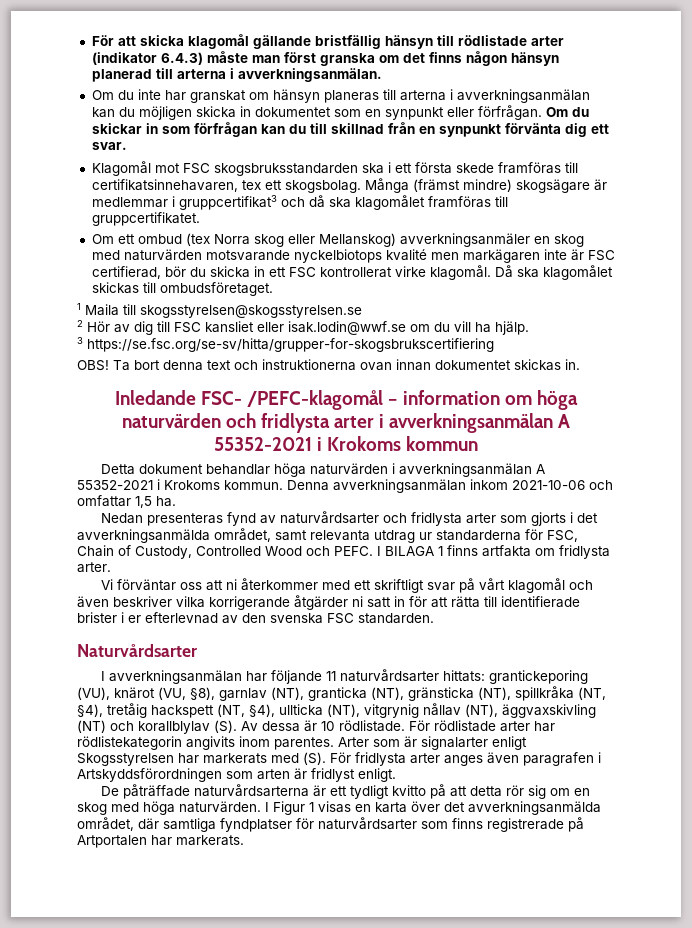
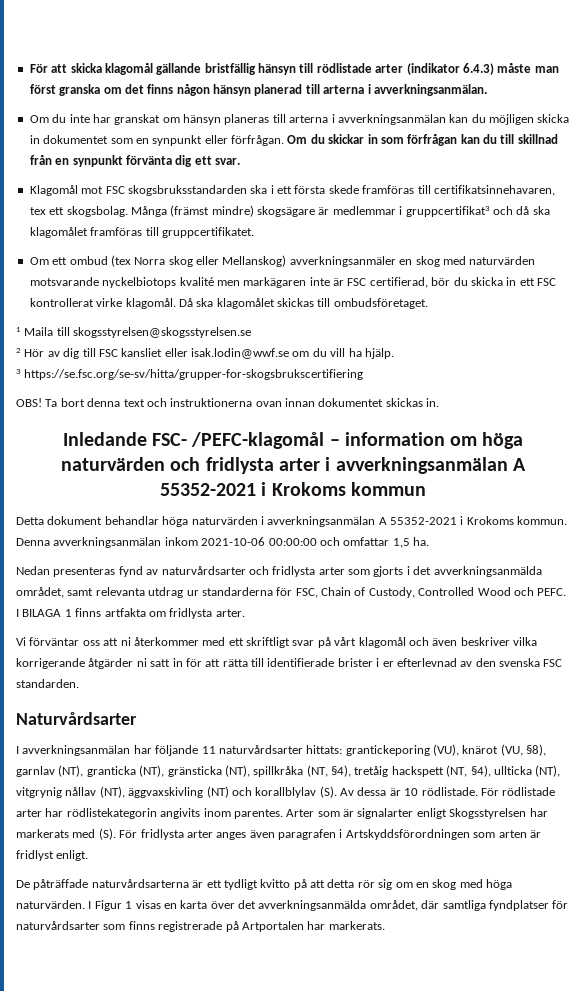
- Denna avverkningsanmälan inkom 2021-10-06 och omfattar 1,5 ha.
+ Denna avverkningsanmälan inkom 2021-10-06 00:00:00 och omfattar 1,5 ha.

